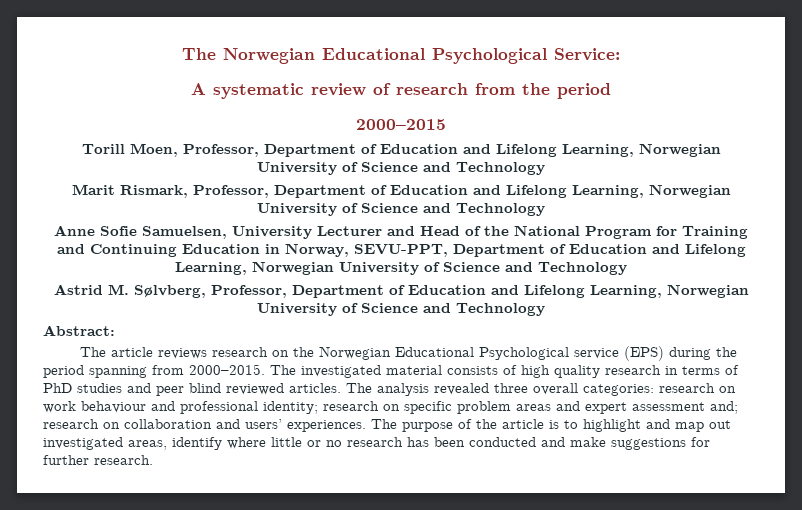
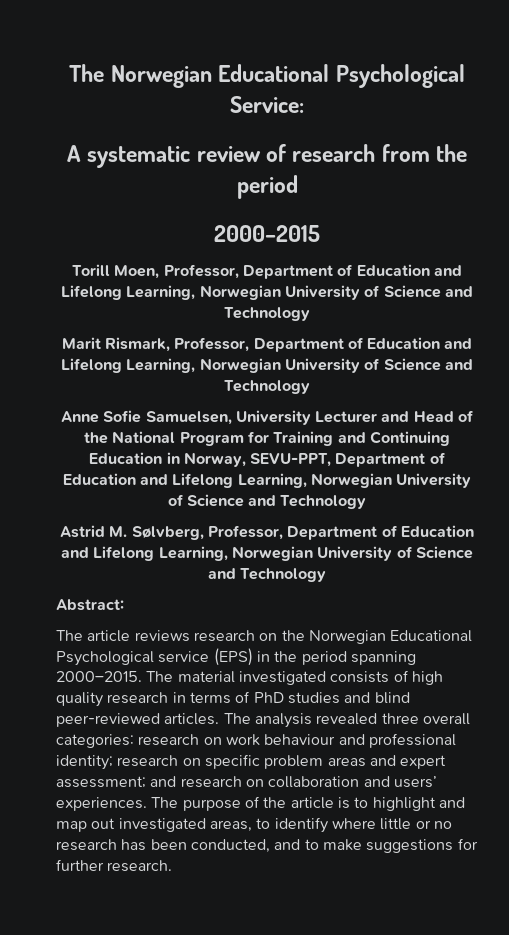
- The article reviews research on the Norwegian Educational Psychological service (EPS) during the period spanning from 2000–2015.
+ The article reviews research on the Norwegian Educational Psychological service (EPS) in the period spanning 2000–2015.
- The investigated material consists of high quality research in terms of PhD studies and peer blind reviewed articles.
+ The material investigated consists of high quality research in terms of PhD studies and blind peer-reviewed articles.
- The analysis revealed three overall categories: research on work behaviour and professional identity; research on specific problem areas and expert assessment and; research on collaboration and users’ experiences.
+ The analysis revealed three overall categories: research on work behaviour and professional identity; research on specific problem areas and expert assessment; and research on collaboration and users’ experiences.
- The purpose of the article is to highlight and map out investigated areas, identify where little or no research has been conducted and make suggestions for further research.
+ The purpose of the article is to highlight and map out investigated areas, to identify where little or no research has been conducted, and to make suggestions for further research.

